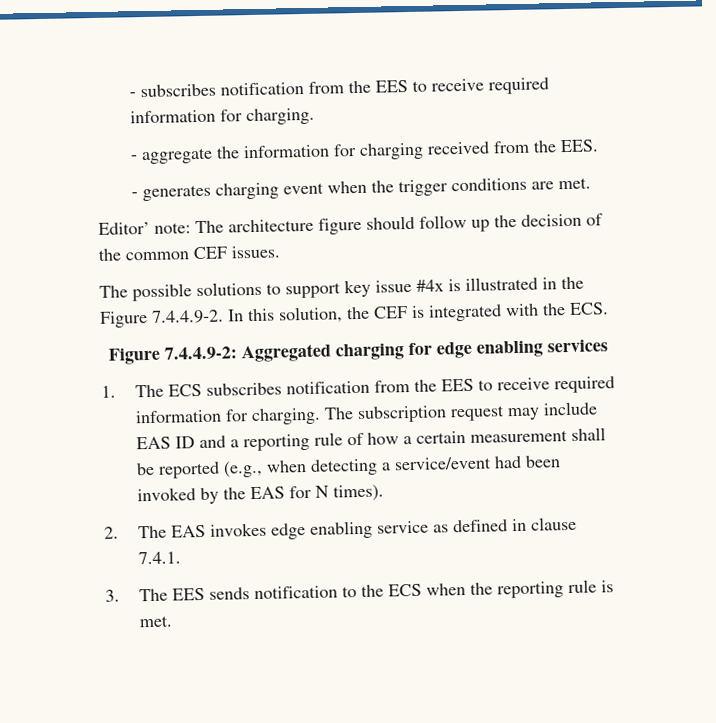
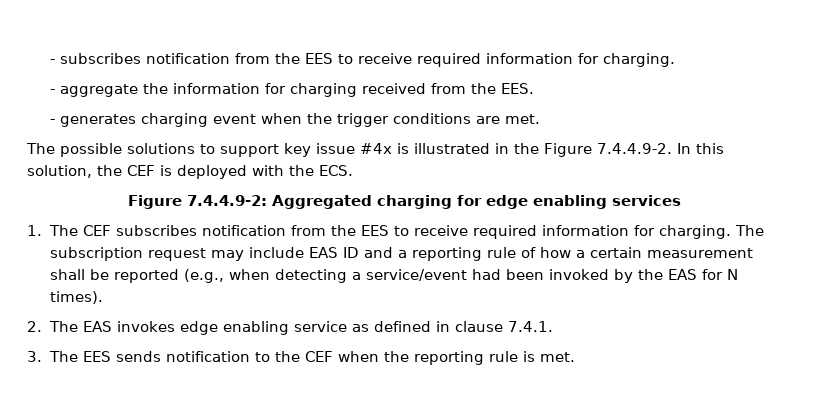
- Editor’ note: The architecture figure should follow up the decision of the common CEF issues.
- The possible solutions to support key issue #4x is illustrated in the Figure 7.4.4.9-2. In this solution, the CEF is integrated with the ECS.
+ The possible solutions to support key issue #4x is illustrated in the Figure 7.4.4.9-2. In this solution, the CEF is deployed with the ECS.
- 1. The ECS subscribes notification from the EES to receive required information for charging.
+ 1. The CEF subscribes notification from the EES to receive required information for charging.
- 3. The EES sends notification to the ECS when the reporting rule is met.
+ 3. The EES sends notification to the CEF when the reporting rule is met.

